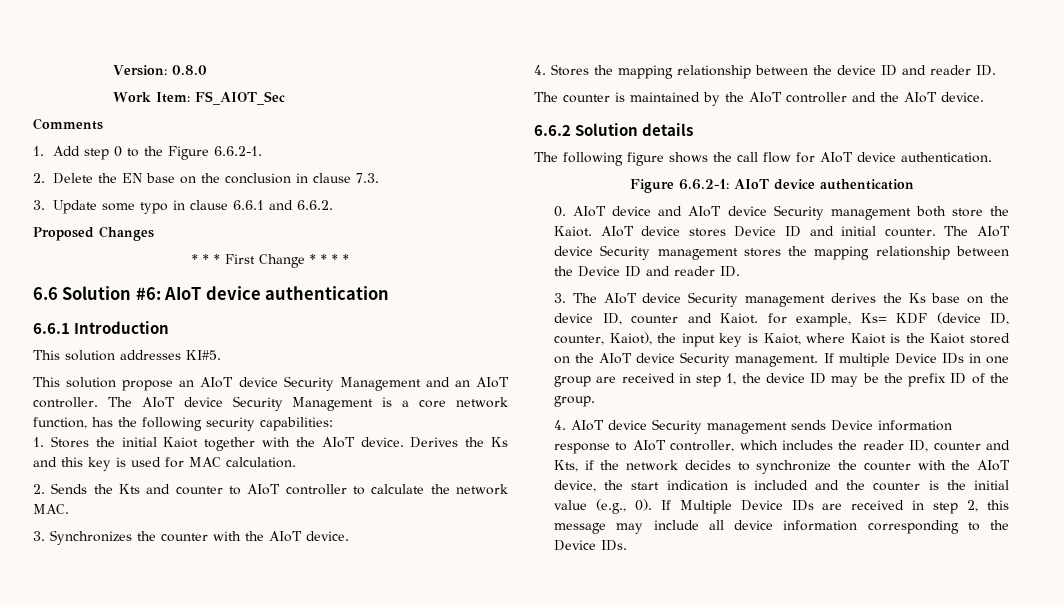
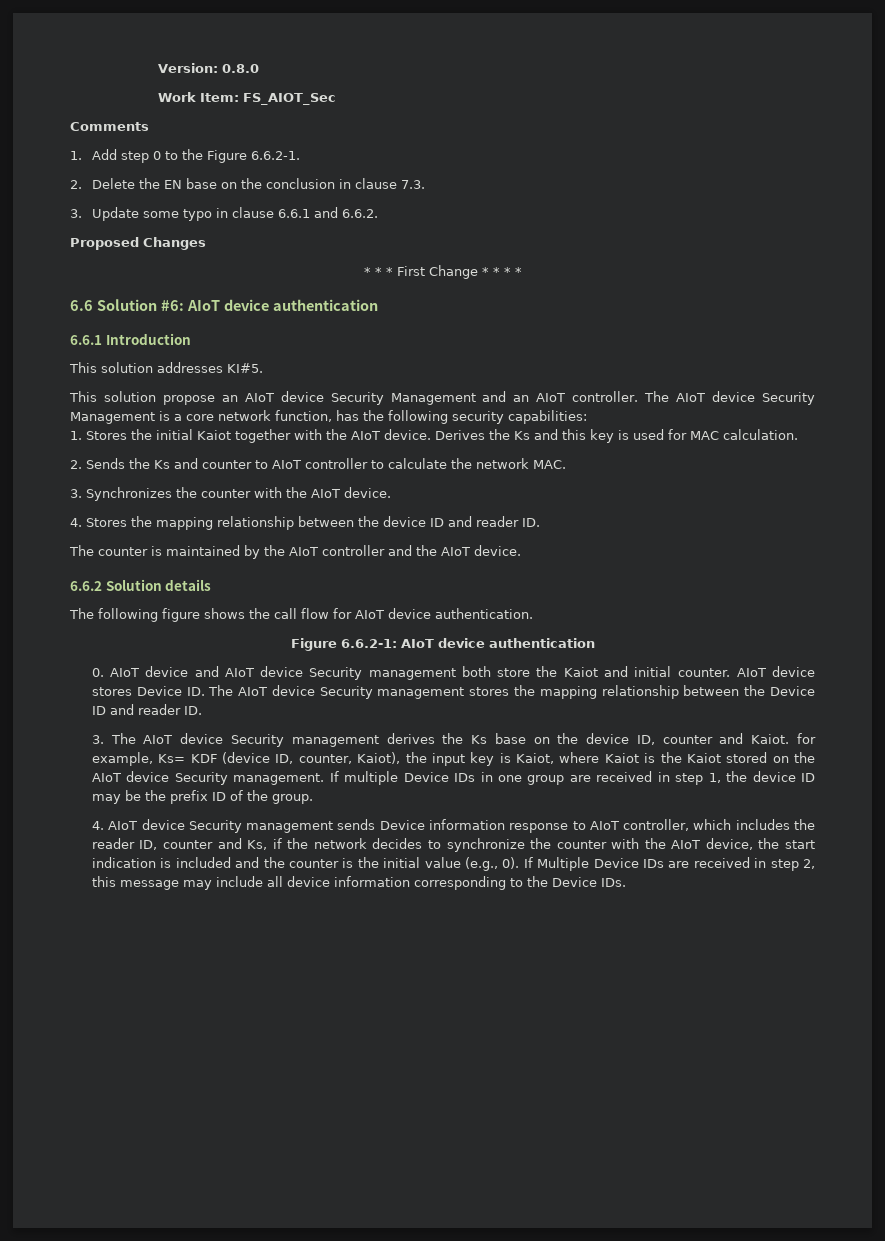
- 2. Sends the Kts and counter to AIoT controller to calculate the network MAC.
+ 2. Sends the Ks and counter to AIoT controller to calculate the network MAC.
- 0. AIoT device and AIoT device Security management both store the Kaiot. AIoT device stores Device ID and initial counter. The AIoT device Security management stores the mapping relationship between the Device ID and reader ID.
+ 0. AIoT device and AIoT device Security management both store the Kaiot and initial counter. AIoT device stores Device ID. The AIoT device Security management stores the mapping relationship between the Device ID and reader ID.
- 4. AIoT device Security management sends Device information response to AIoT controller, which includes the reader ID, counter and Kts, if the network decides to synchronize the counter with the AIoT device, the start indication is included and the counter is the initial value (e.g., 0).
+ 4. AIoT device Security management sends Device information response to AIoT controller, which includes the reader ID, counter and Ks, if the network decides to synchronize the counter with the AIoT device, the start indication is included and the counter is the initial value (e.g., 0).

